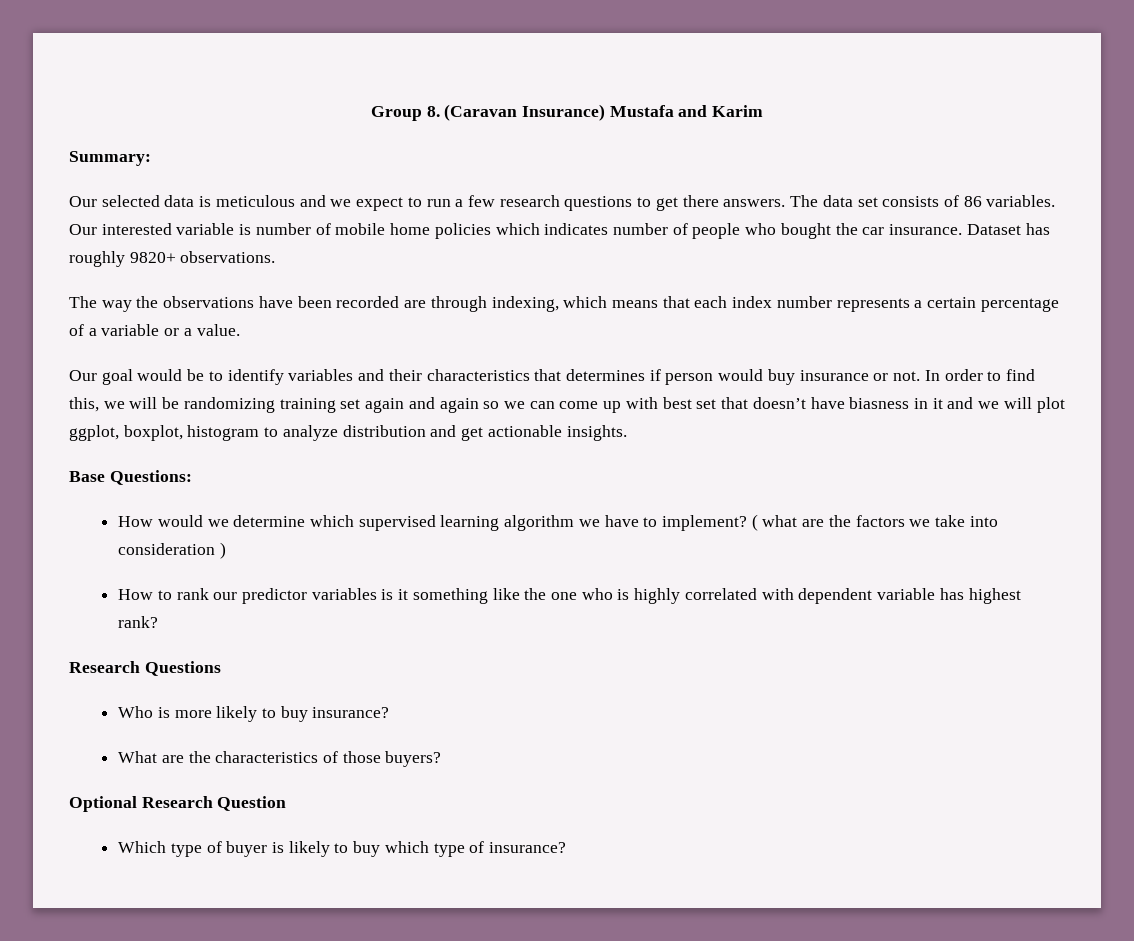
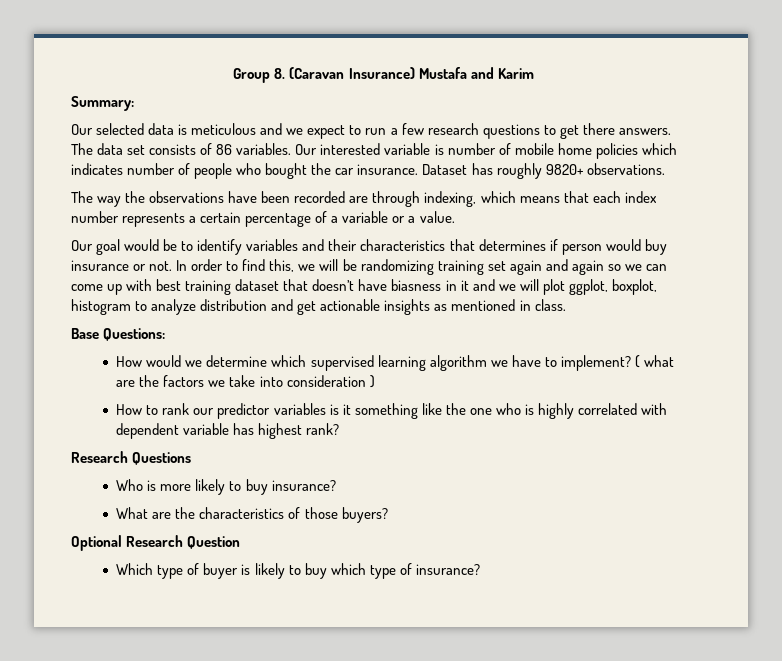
- In order to find this, we will be randomizing training set again and again so we can come up with best set that doesn’t have biasness in it and we will plot ggplot, boxplot, histogram to analyze distribution and get actionable insights.
+ In order to find this, we will be randomizing training set again and again so we can come up with best training dataset that doesn’t have biasness in it and we will plot ggplot, boxplot, histogram to analyze distribution and get actionable insights as mentioned in class.

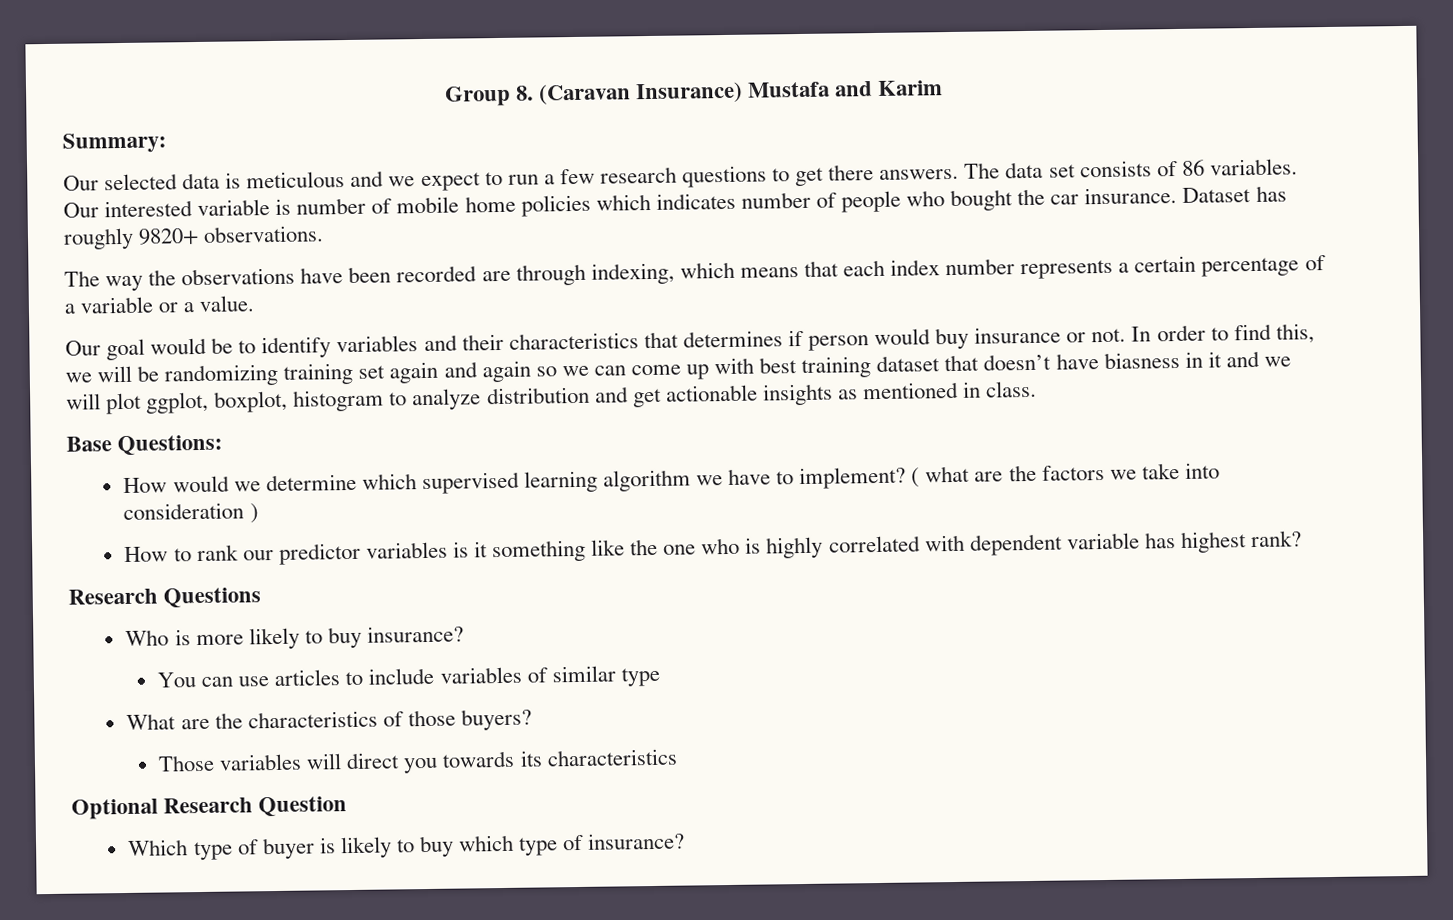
+ You can use articles to include variables of similar type
+ Those variables will direct you towards its characteristics

